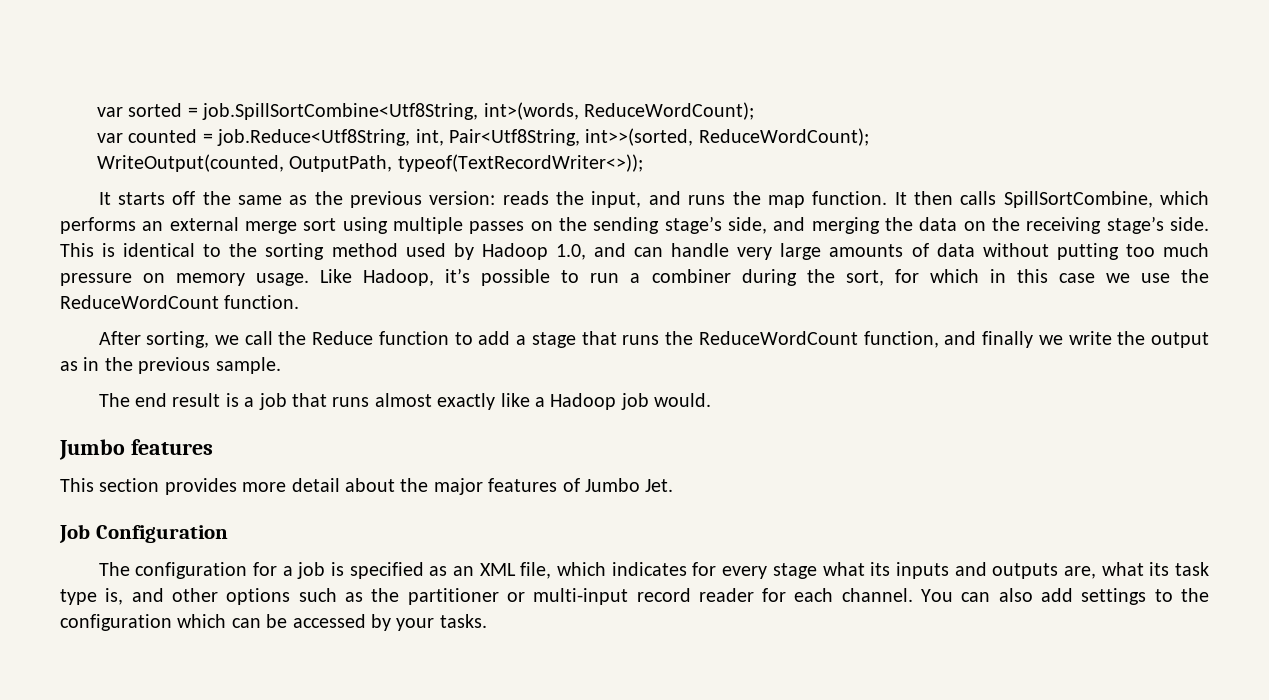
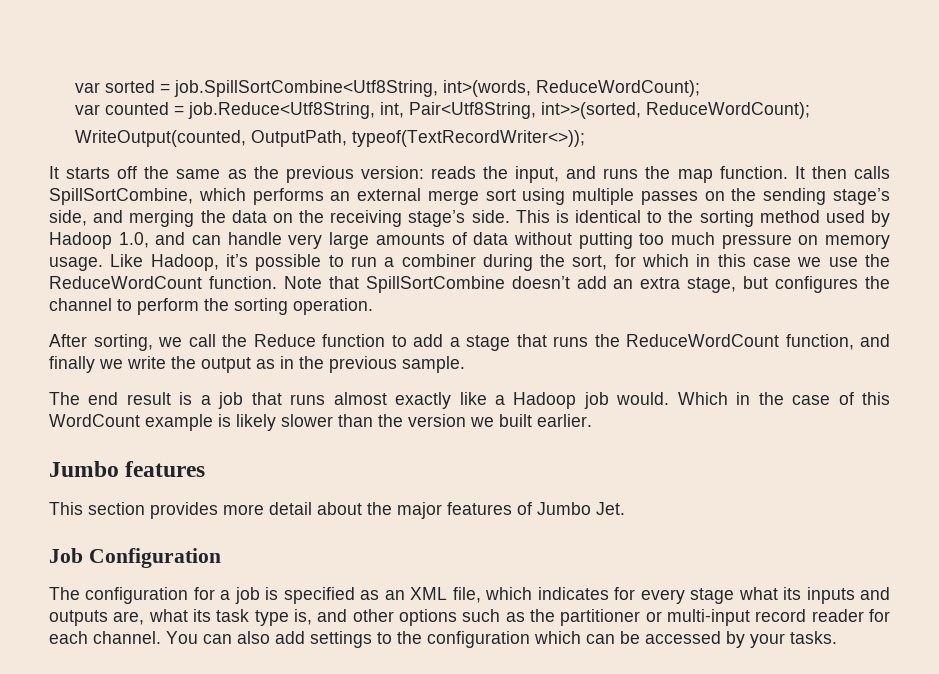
+ Note that SpillSortCombine doesn’t add an extra stage, but configures the channel to perform the sorting operation.
+ Which in the case of this WordCount example is likely slower than the version we built earlier.

